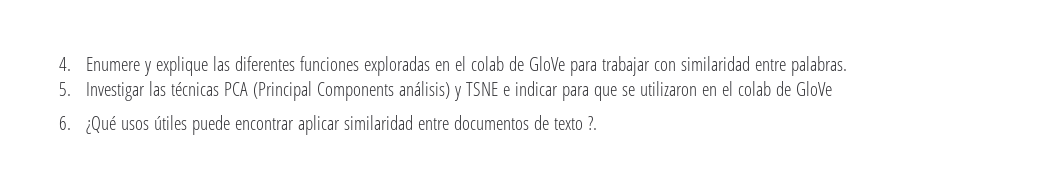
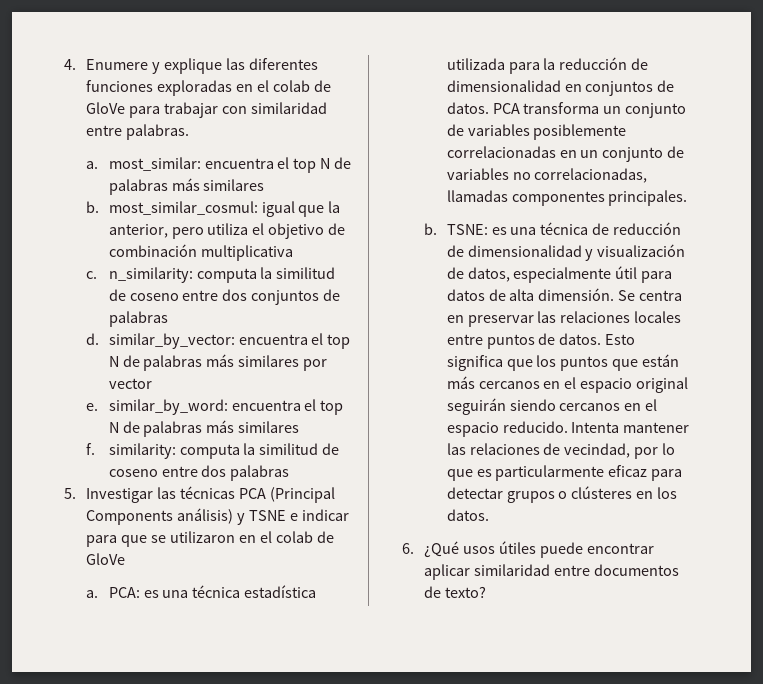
+ a. most_similar: encuentra el top N de palabras más similares
+ b. most_similar_cosmul: igual que la anterior, pero utiliza el objetivo de combinación multiplicativa
+ c. n_similarity: computa la similitud de coseno entre dos conjuntos de palabras
+ d. similar_by_vector: encuentra el top N de palabras más similares por vector
+ e. similar_by_word: encuentra el top N de palabras más similares
+ f. similarity: computa la similitud de coseno entre dos palabras
+ a. PCA: es una técnica estadística utilizada para la reducción de dimensionalidad en conjuntos de datos. PCA transforma un conjunto de variables posiblemente correlacionadas en un conjunto de variables no correlacionadas, llamadas componentes principales.
+ b. TSNE: es una técnica de reducción de dimensionalidad y visualización de datos, especialmente útil para datos de alta dimensión. Se centra en preservar las relaciones locales entre puntos de datos. Esto significa que los puntos que están más cercanos en el espacio original seguirán siendo cercanos en el espacio reducido. Intenta mantener las relaciones de vecindad, por lo que es particularmente eficaz para detectar grupos o clústeres en los datos.
- 6. ¿Qué usos útiles puede encontrar aplicar similaridad entre documentos de texto ?.
+ 6. ¿Qué usos útiles puede encontrar aplicar similaridad entre documentos de texto?

